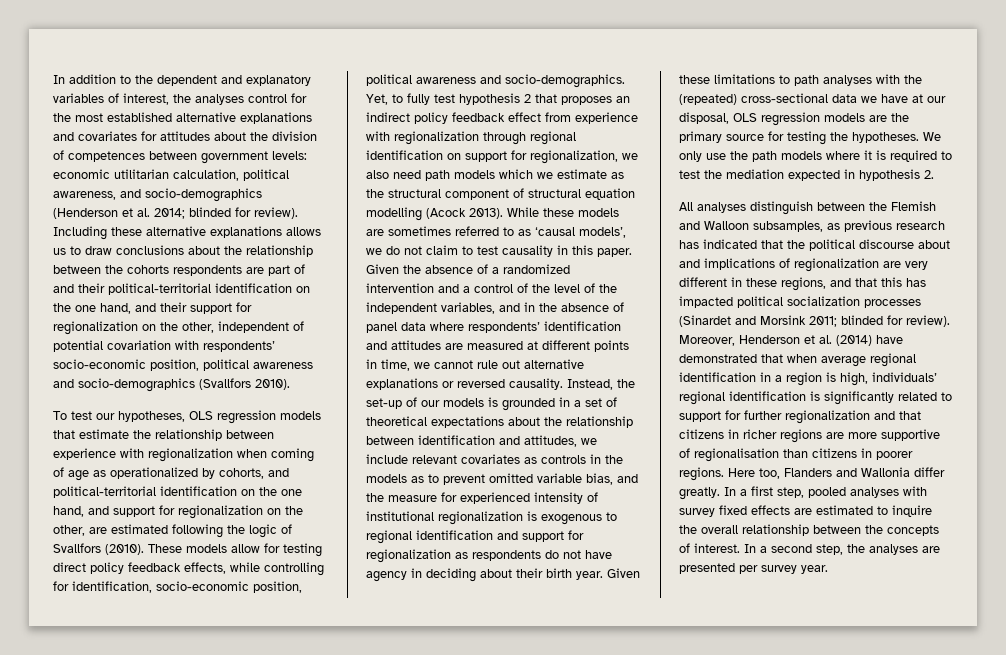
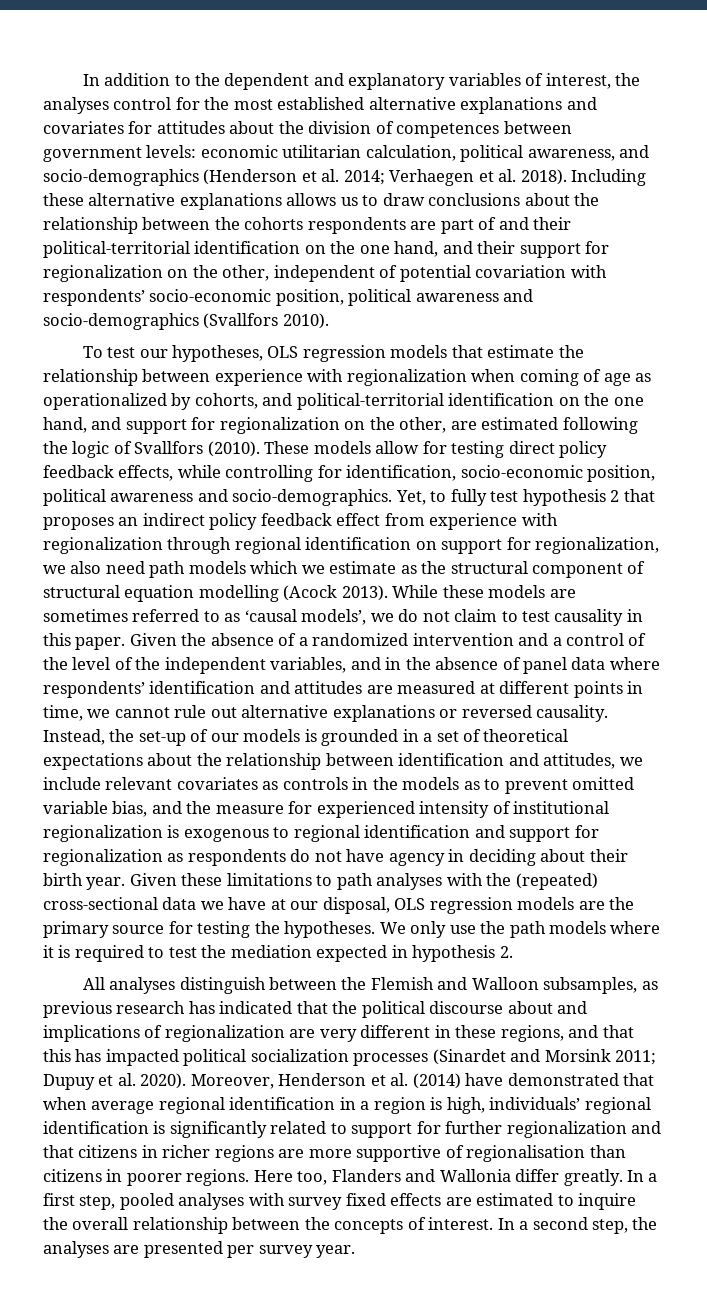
- In addition to the dependent and explanatory variables of interest, the analyses control for the most established alternative explanations and covariates for attitudes about the division of competences between government levels: economic utilitarian calculation, political awareness, and socio-demographics (Henderson et al. 2014; blinded for review).
+ In addition to the dependent and explanatory variables of interest, the analyses control for the most established alternative explanations and covariates for attitudes about the division of competences between government levels: economic utilitarian calculation, political awareness, and socio-demographics (Henderson et al. 2014; Verhaegen et al. 2018).
- All analyses distinguish between the Flemish and Walloon subsamples, as previous research has indicated that the political discourse about and implications of regionalization are very different in these regions, and that this has impacted political socialization processes (Sinardet and Morsink 2011; blinded for review).
+ All analyses distinguish between the Flemish and Walloon subsamples, as previous research has indicated that the political discourse about and implications of regionalization are very different in these regions, and that this has impacted political socialization processes (Sinardet and Morsink 2011; Dupuy et al. 2020).

